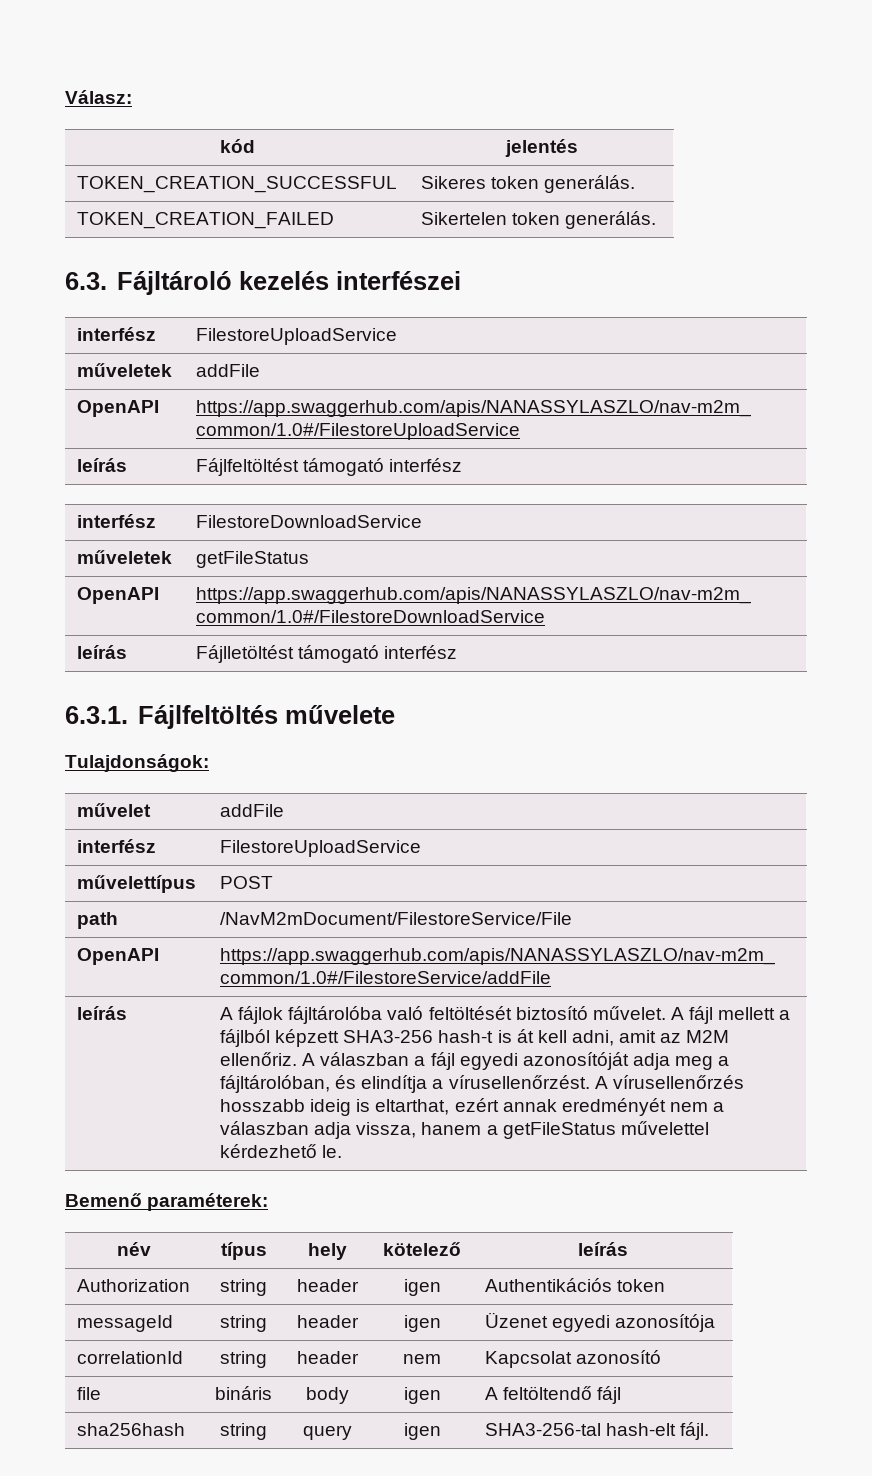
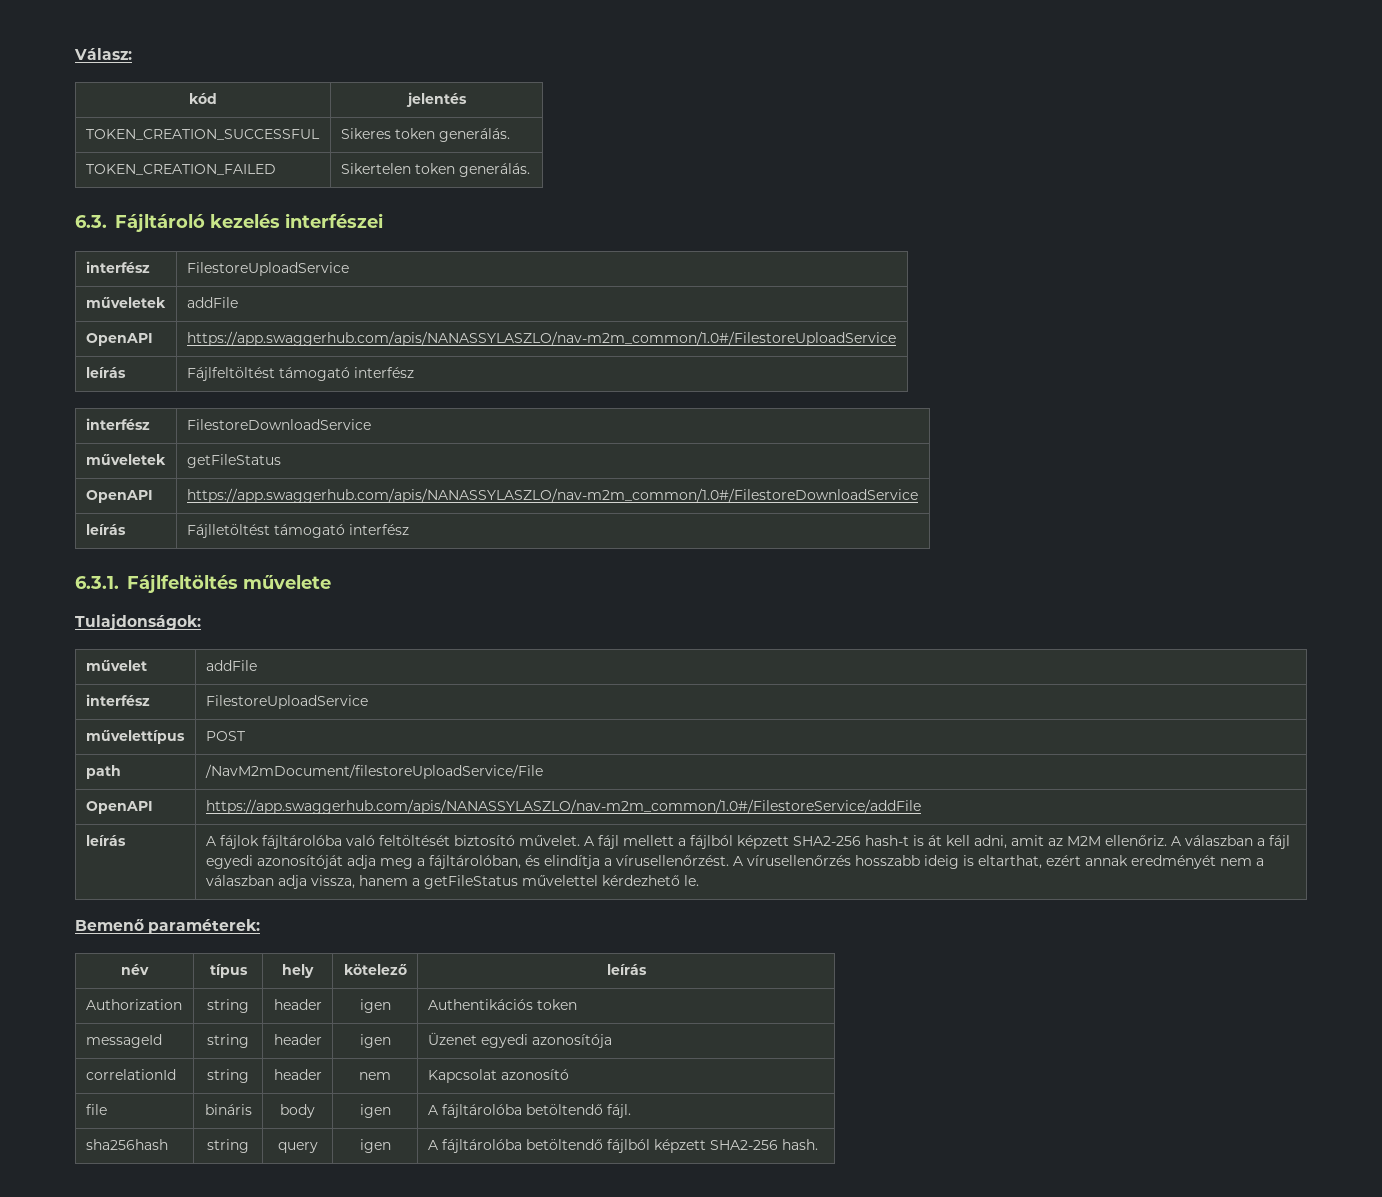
- path | /NavM2mDocument/FilestoreService/File
+ path | /NavM2mDocument/filestoreUploadService/File
- A fájl mellett a fájlból képzett SHA3-256 hash-t is át kell adni, amit az M2M ellenőriz.
+ A fájl mellett a fájlból képzett SHA2-256 hash-t is át kell adni, amit az M2M ellenőriz.
- file | bináris | body | igen | A feltöltendő fájl
+ file | bináris | body | igen | A fájltárolóba betöltendő fájl.
- sha256hash | string | query | igen | SHA3-256-tal hash-elt fájl.
+ sha256hash | string | query | igen | A fájltárolóba betöltendő fájlból képzett SHA2-256 hash.

